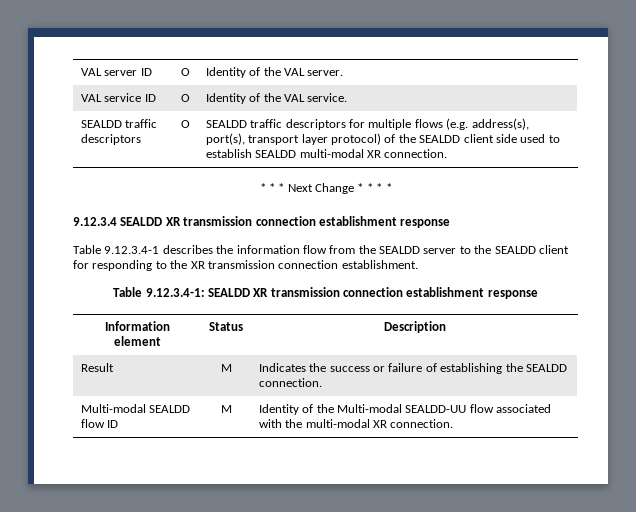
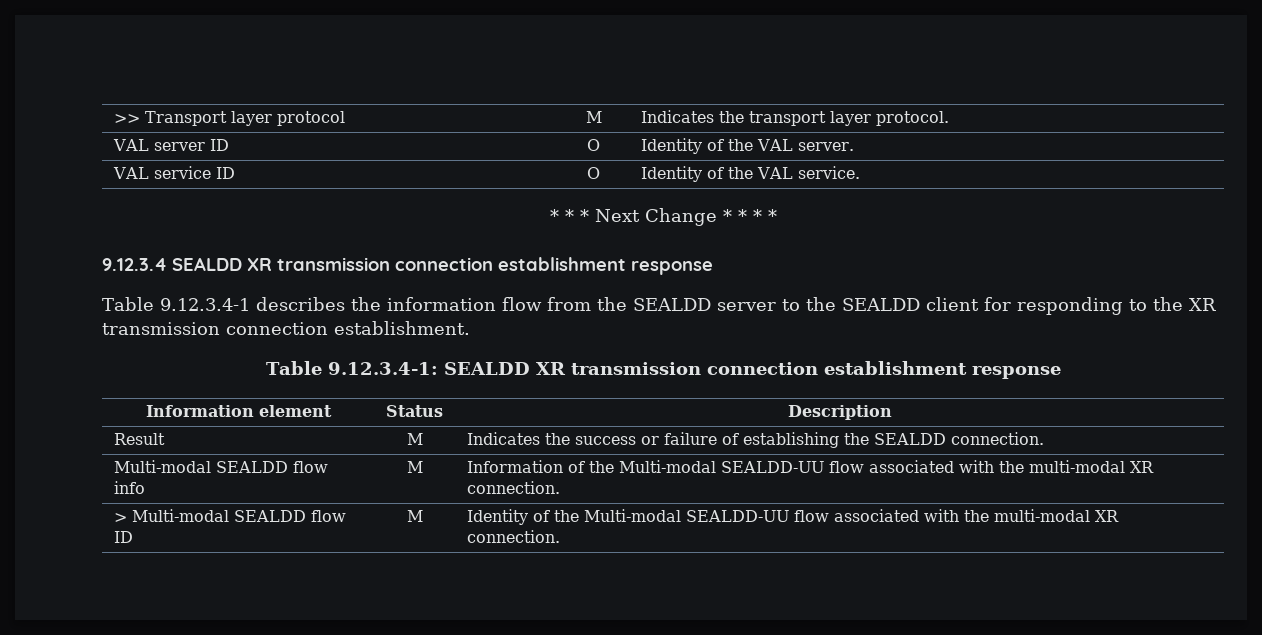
+ >> Transport layer protocol | M | Indicates the transport layer protocol.
- SEALDD traffic descriptors | O | SEALDD traffic descriptors for multiple flows (e.g. address(s), port(s), transport layer protocol) of the SEALDD client side used to establish SEALDD multi-modal XR connection.
- Multi-modal SEALDD flow ID | M | Identity of the Multi-modal SEALDD-UU flow associated with the multi-modal XR connection.
+ Multi-modal SEALDD flow info | M | Information of the Multi-modal SEALDD-UU flow associated with the multi-modal XR connection.
+ > Multi-modal SEALDD flow ID | M | Identity of the Multi-modal SEALDD-UU flow associated with the multi-modal XR connection.

